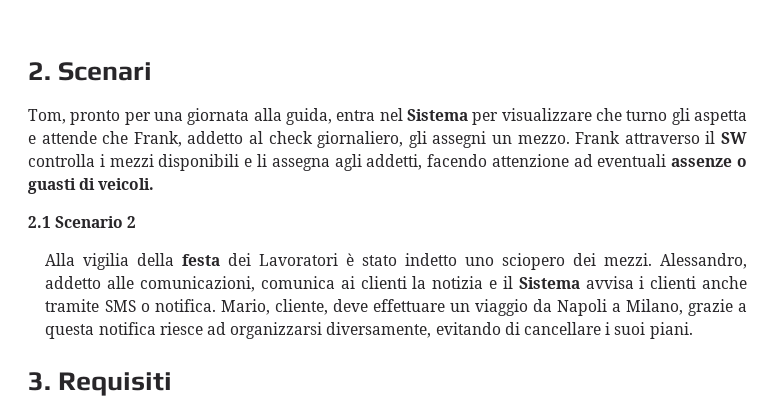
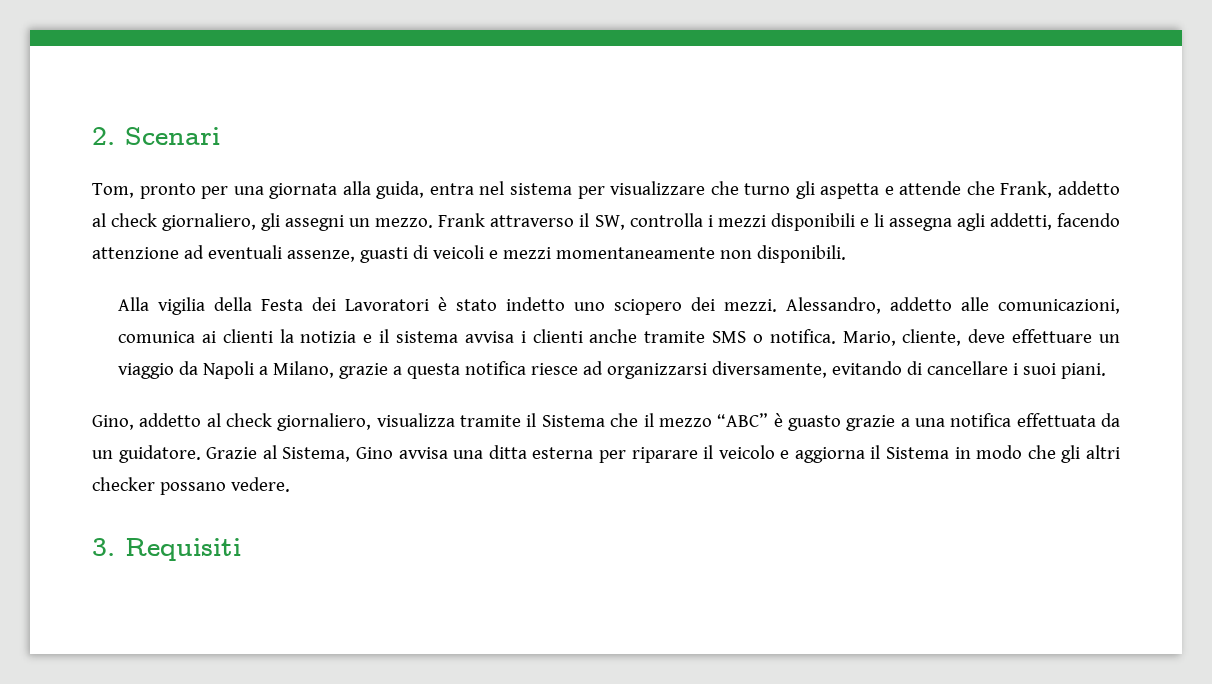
- Tom, pronto per una giornata alla guida, entra nel Sistema per visualizzare che turno gli aspetta e attende che Frank, addetto al check giornaliero, gli assegni un mezzo.
+ Tom, pronto per una giornata alla guida, entra nel sistema per visualizzare che turno gli aspetta e attende che Frank, addetto al check giornaliero, gli assegni un mezzo.
- Frank attraverso il SW controlla i mezzi disponibili e li assegna agli addetti, facendo attenzione ad eventuali assenze o guasti di veicoli.
- 2.1 Scenario 2
+ Frank attraverso il SW, controlla i mezzi disponibili e li assegna agli addetti, facendo attenzione ad eventuali assenze, guasti di veicoli e mezzi momentaneamente non disponibili.
- Alla vigilia della festa dei Lavoratori è stato indetto uno sciopero dei mezzi.
+ Alla vigilia della Festa dei Lavoratori è stato indetto uno sciopero dei mezzi.
- Alessandro, addetto alle comunicazioni, comunica ai clienti la notizia e il Sistema avvisa i clienti anche tramite SMS o notifica.
+ Alessandro, addetto alle comunicazioni, comunica ai clienti la notizia e il sistema avvisa i clienti anche tramite SMS o notifica.
+ Gino, addetto al check giornaliero, visualizza tramite il Sistema che il mezzo “ABC” è guasto grazie a una notifica effettuata da un guidatore. Grazie al Sistema, Gino avvisa una ditta esterna per riparare il veicolo e aggiorna il Sistema in modo che gli altri checker possano vedere.

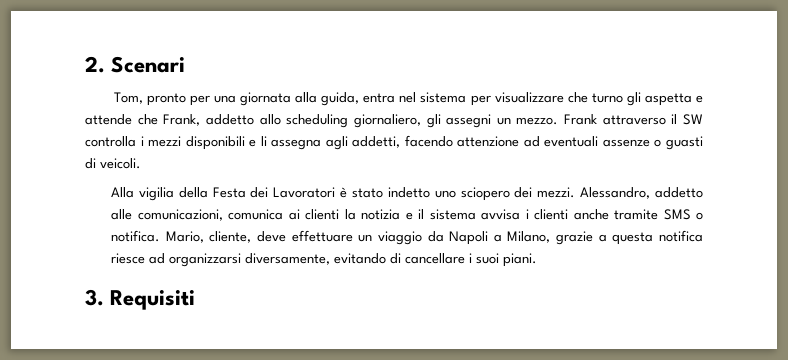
- Tom, pronto per una giornata alla guida, entra nel sistema per visualizzare che turno gli aspetta e attende che Frank, addetto al check giornaliero, gli assegni un mezzo.
+ Tom, pronto per una giornata alla guida, entra nel sistema per visualizzare che turno gli aspetta e attende che Frank, addetto allo scheduling giornaliero, gli assegni un mezzo.
- Frank attraverso il SW, controlla i mezzi disponibili e li assegna agli addetti, facendo attenzione ad eventuali assenze, guasti di veicoli e mezzi momentaneamente non disponibili.
+ Frank attraverso il SW controlla i mezzi disponibili e li assegna agli addetti, facendo attenzione ad eventuali assenze o guasti di veicoli.
- Gino, addetto al check giornaliero, visualizza tramite il Sistema che il mezzo “ABC” è guasto grazie a una notifica effettuata da un guidatore. Grazie al Sistema, Gino avvisa una ditta esterna per riparare il veicolo e aggiorna il Sistema in modo che gli altri checker possano vedere.

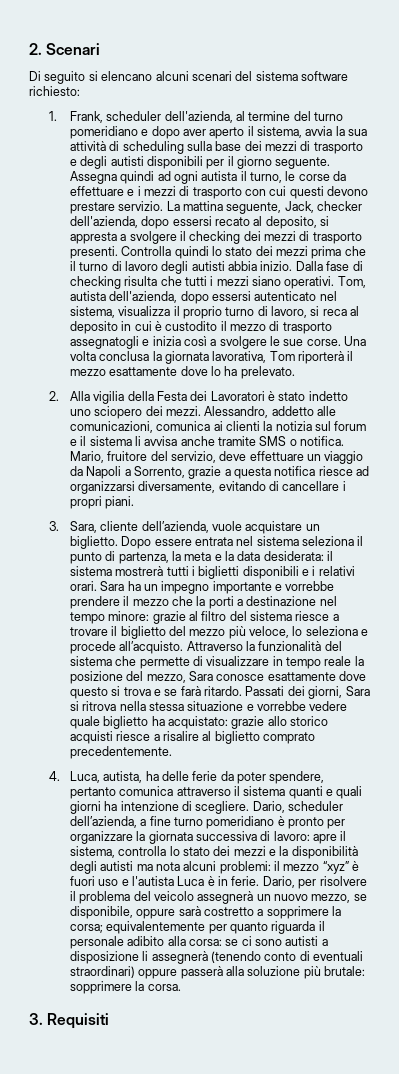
- Tom, pronto per una giornata alla guida, entra nel sistema per visualizzare che turno gli aspetta e attende che Frank, addetto allo scheduling giornaliero, gli assegni un mezzo. Frank attraverso il SW controlla i mezzi disponibili e li assegna agli addetti, facendo attenzione ad eventuali assenze o guasti di veicoli.
- Alla vigilia della Festa dei Lavoratori è stato indetto uno sciopero dei mezzi.
+ Di seguito si elencano alcuni scenari del sistema software richiesto:
+ 1. Frank, scheduler dell'azienda, al termine del turno pomeridiano e dopo aver aperto il sistema, avvia la sua attività di scheduling sulla base dei mezzi di trasporto e degli autisti disponibili per il giorno seguente. Assegna quindi ad ogni autista il turno, le corse da effettuare e i mezzi di trasporto con cui questi devono prestare servizio. La mattina seguente, Jack, checker dell'azienda, dopo essersi recato al deposito, si appresta a svolgere il checking dei mezzi di trasporto presenti. Controlla quindi lo stato dei mezzi prima che il turno di lavoro degli autisti abbia inizio. Dalla fase di checking risulta che tutti i mezzi siano operativi. Tom, autista dell'azienda, dopo essersi autenticato nel sistema, visualizza il proprio turno di lavoro, si reca al deposito in cui è custodito il mezzo di trasporto assegnatogli e inizia così a svolgere le sue corse. Una volta conclusa la giornata lavorativa, Tom riporterà il mezzo esattamente dove lo ha prelevato.
+ 2. Alla vigilia della Festa dei Lavoratori è stato indetto uno sciopero dei mezzi.
- Alessandro, addetto alle comunicazioni, comunica ai clienti la notizia e il sistema avvisa i clienti anche tramite SMS o notifica.
+ Alessandro, addetto alle comunicazioni, comunica ai clienti la notizia sul forum e il sistema li avvisa anche tramite SMS o notifica.
- Mario, cliente, deve effettuare un viaggio da Napoli a Milano, grazie a questa notifica riesce ad organizzarsi diversamente, evitando di cancellare i suoi piani.
+ Mario, fruitore del servizio, deve effettuare un viaggio da Napoli a Sorrento, grazie a questa notifica riesce ad organizzarsi diversamente, evitando di cancellare i propri piani.
+ 3. Sara, cliente dell’azienda, vuole acquistare un biglietto. Dopo essere entrata nel sistema seleziona il punto di partenza, la meta e la data desiderata: il sistema mostrerà tutti i biglietti disponibili e i relativi orari. Sara ha un impegno importante e vorrebbe prendere il mezzo che la porti a destinazione nel tempo minore: grazie al filtro del sistema riesce a trovare il biglietto del mezzo più veloce, lo seleziona e procede all’acquisto. Attraverso la funzionalità del sistema che permette di visualizzare in tempo reale la posizione del mezzo, Sara conosce esattamente dove questo si trova e se farà ritardo. Passati dei giorni, Sara si ritrova nella stessa situazione e vorrebbe vedere quale biglietto ha acquistato: grazie allo storico acquisti riesce a risalire al biglietto comprato precedentemente.
+ 4. Luca, autista, ha delle ferie da poter spendere, pertanto comunica attraverso il sistema quanti e quali giorni ha intenzione di scegliere. Dario, scheduler dell’azienda, a fine turno pomeridiano è pronto per organizzare la giornata successiva di lavoro: apre il sistema, controlla lo stato dei mezzi e la disponibilità degli autisti ma nota alcuni problemi: il mezzo “xyz” è fuori uso e l'autista Luca è in ferie. Dario, per risolvere il problema del veicolo assegnerà un nuovo mezzo, se disponibile, oppure sarà costretto a sopprimere la corsa; equivalentemente per quanto riguarda il personale adibito alla corsa: se ci sono autisti a disposizione li assegnerà (tenendo conto di eventuali straordinari) oppure passerà alla soluzione più brutale: sopprimere la corsa.

